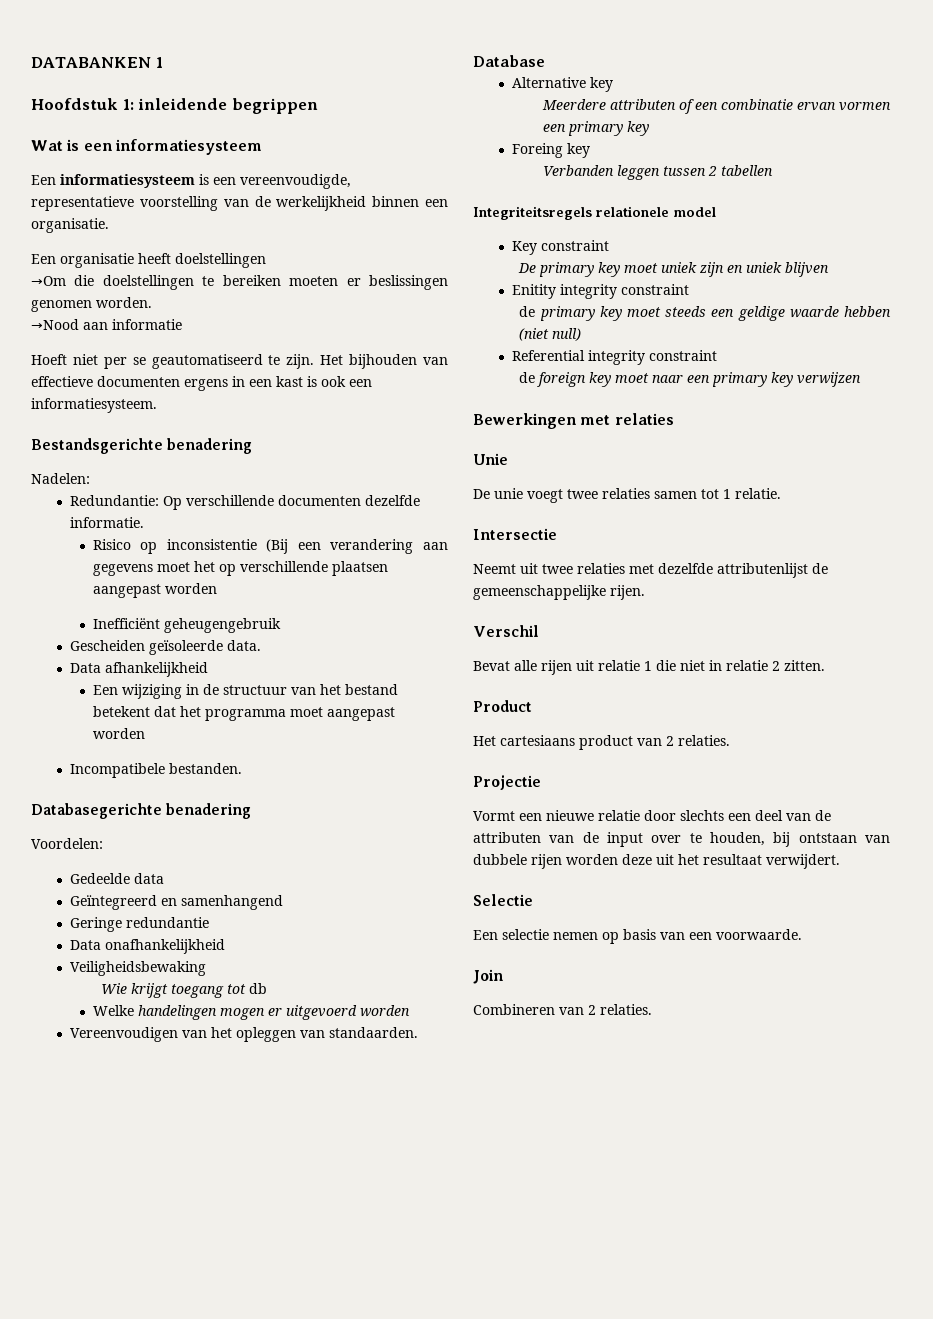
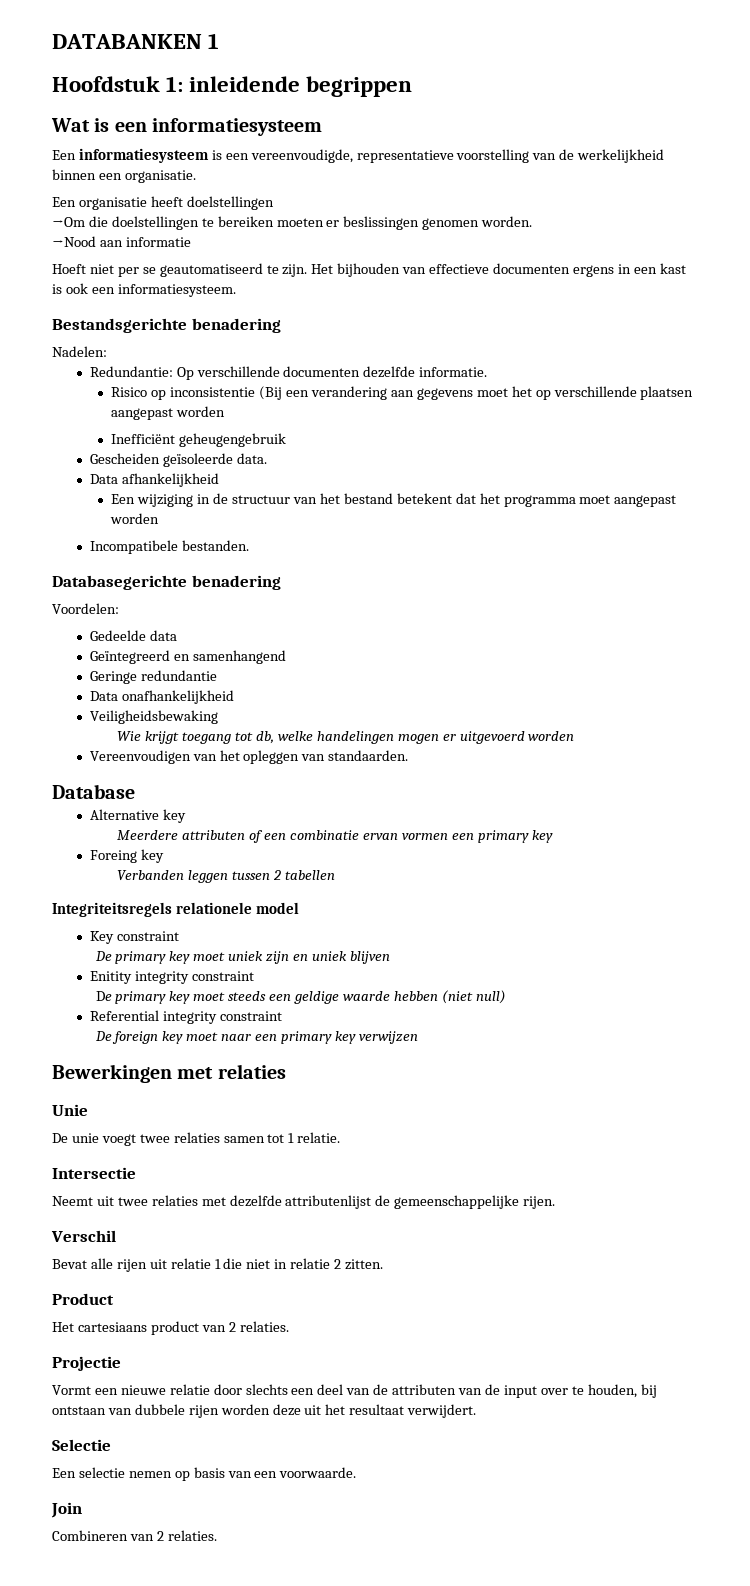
- Wie krijgt toegang tot db
- Welke handelingen mogen er uitgevoerd worden
+ Wie krijgt toegang tot db, welke handelingen mogen er uitgevoerd worden
- de primary key moet steeds een geldige waarde hebben (niet null)
+ De primary key moet steeds een geldige waarde hebben (niet null)
- de foreign key moet naar een primary key verwijzen
+ De foreign key moet naar een primary key verwijzen

